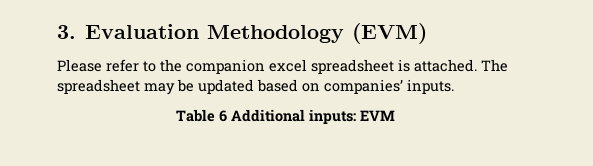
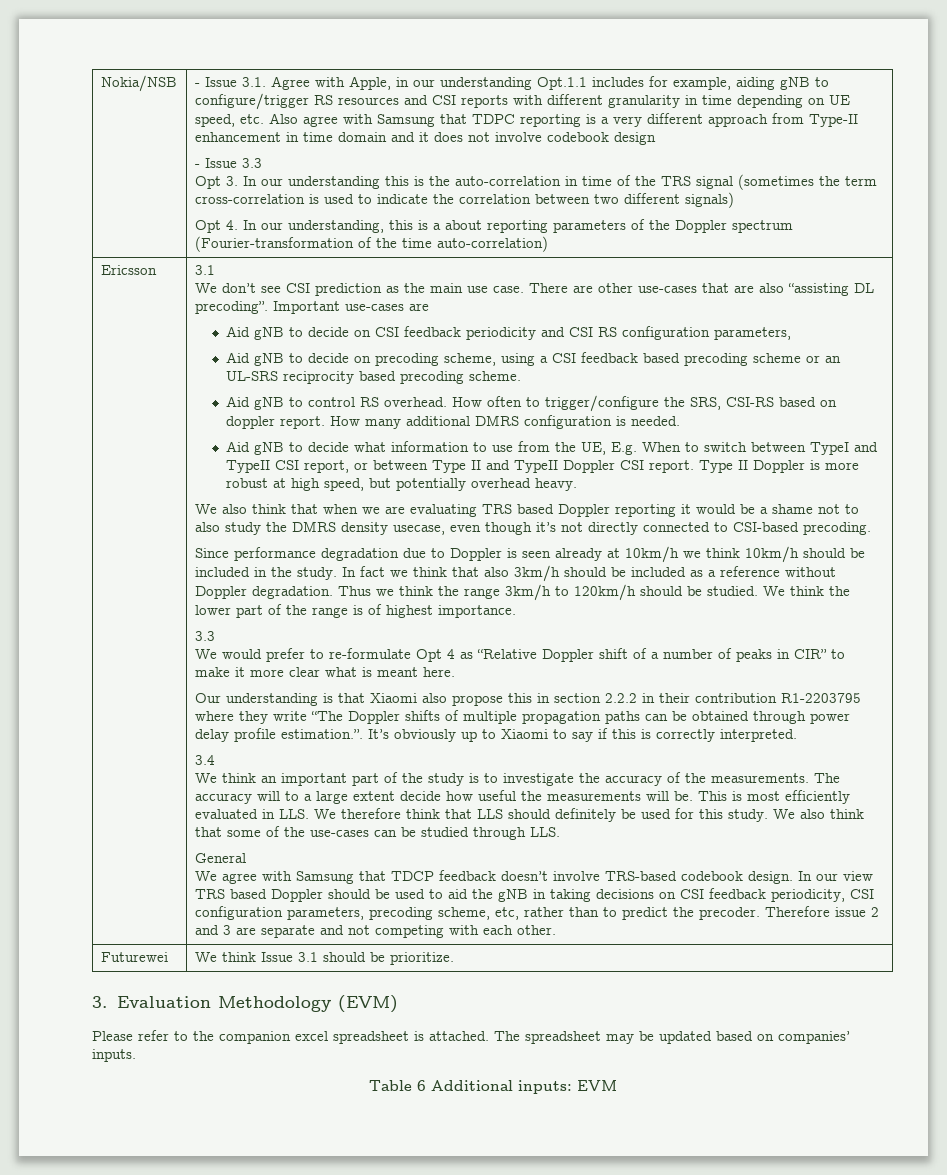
+ Nokia/NSB | - Issue 3.1. Agree with Apple, in our understanding Opt.1.1 includes for example, aiding gNB to configure/trigger RS resources and CSI reports with different granularity in time depending on UE speed, etc. Also agree with Samsung that TDPC reporting is a very different approach from Type-II enhancement in time domain and it does not involve codebook design
+ - Issue 3.3
+ Opt 3. In our understanding this is the auto-correlation in time of the TRS signal (sometimes the term cross-correlation is used to indicate the correlation between two different signals)
+ Opt 4. In our understanding, this is a about reporting parameters of the Doppler spectrum (Fourier-transformation of the time auto-correlation)
+ Ericsson | 3.1
+ We don’t see CSI prediction as the main use case. There are other use-cases that are also “assisting DL precoding”. Important use-cases are
+ Aid gNB to decide on CSI feedback periodicity and CSI RS configuration parameters,
+ Aid gNB to decide on precoding scheme, using a CSI feedback based precoding scheme or an UL-SRS reciprocity based precoding scheme.
+ Aid gNB to control RS overhead. How often to trigger/configure the SRS, CSI-RS based on doppler report. How many additional DMRS configuration is needed.
+ Aid gNB to decide what information to use from the UE, E.g. When to switch between TypeI and TypeII CSI report, or between Type II and TypeII Doppler CSI report. Type II Doppler is more robust at high speed, but potentially overhead heavy.
+ We also think that when we are evaluating TRS based Doppler reporting it would be a shame not to also study the DMRS density usecase, even though it’s not directly connected to CSI-based precoding.
+ Since performance degradation due to Doppler is seen already at 10km/h we think 10km/h should be included in the study. In fact we think that also 3km/h should be included as a reference without Doppler degradation. Thus we think the range 3km/h to 120km/h should be studied. We think the lower part of the range is of highest importance.
+ 3.3
+ We would prefer to re-formulate Opt 4 as “Relative Doppler shift of a number of peaks in CIR” to make it more clear what is meant here.
+ Our understanding is that Xiaomi also propose this in section 2.2.2 in their contribution R1-2203795 where they write “The Doppler shifts of multiple propagation paths can be obtained through power delay profile estimation.”. It’s obviously up to Xiaomi to say if this is correctly interpreted.
+ 3.4
+ We think an important part of the study is to investigate the accuracy of the measurements. The accuracy will to a large extent decide how useful the measurements will be. This is most efficiently evaluated in LLS. We therefore think that LLS should definitely be used for this study. We also think that some of the use-cases can be studied through LLS.
+ General
+ We agree with Samsung that TDCP feedback doesn’t involve TRS-based codebook design. In our view TRS based Doppler should be used to aid the gNB in taking decisions on CSI feedback periodicity, CSI configuration parameters, precoding scheme, etc, rather than to predict the precoder. Therefore issue 2 and 3 are separate and not competing with each other.
+ Futurewei | We think Issue 3.1 should be prioritize.

